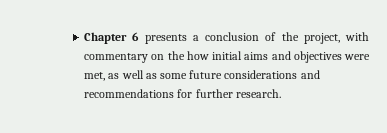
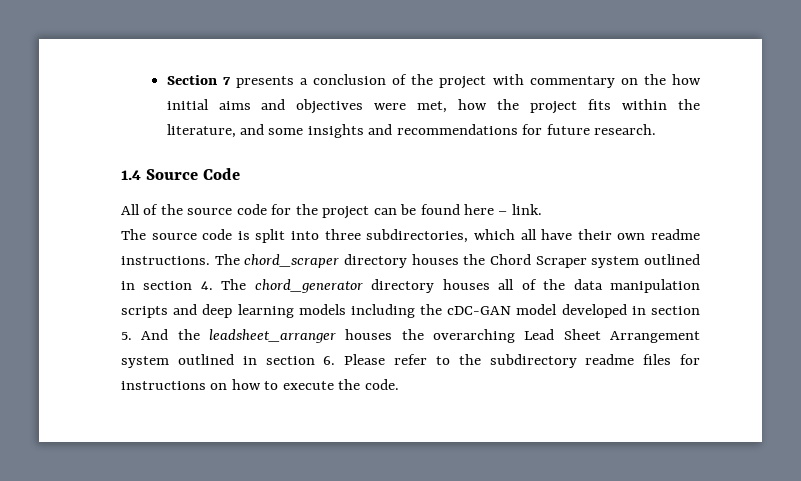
- Chapter 6 presents a conclusion of the project, with commentary on the how initial aims and objectives were met, as well as some future considerations and recommendations for further research.
+ Section 7 presents a conclusion of the project with commentary on the how initial aims and objectives were met, how the project fits within the literature, and some insights and recommendations for future research.
+ 1.4 Source Code
+ All of the source code for the project can be found here – link.
+ The source code is split into three subdirectories, which all have their own readme instructions. The chord_scraper directory houses the Chord Scraper system outlined in section 4. The chord_generator directory houses all of the data manipulation scripts and deep learning models including the cDC-GAN model developed in section 5. And the leadsheet_arranger houses the overarching Lead Sheet Arrangement system outlined in section 6. Please refer to the subdirectory readme files for instructions on how to execute the code.

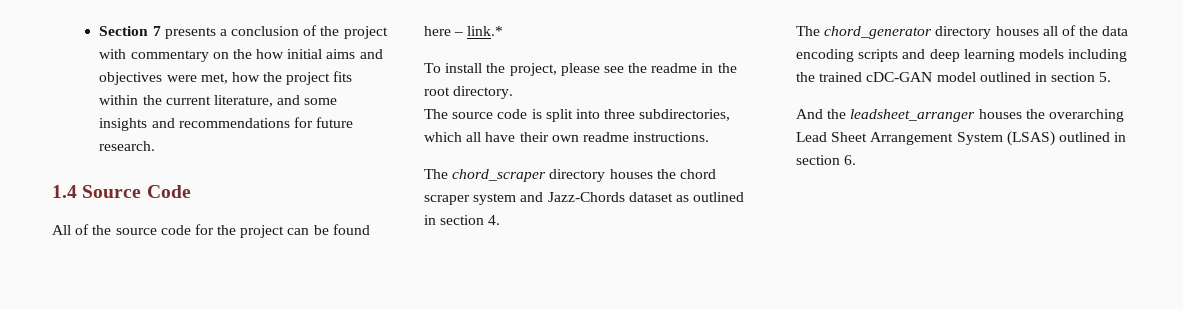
- Section 7 presents a conclusion of the project with commentary on the how initial aims and objectives were met, how the project fits within the literature, and some insights and recommendations for future research.
+ Section 7 presents a conclusion of the project with commentary on the how initial aims and objectives were met, how the project fits within the current literature, and some insights and recommendations for future research.
- All of the source code for the project can be found here – link.
+ All of the source code for the project can be found here – link.*
+ To install the project, please see the readme in the root directory.
- The source code is split into three subdirectories, which all have their own readme instructions. The chord_scraper directory houses the Chord Scraper system outlined in section 4. The chord_generator directory houses all of the data manipulation scripts and deep learning models including the cDC-GAN model developed in section 5. And the leadsheet_arranger houses the overarching Lead Sheet Arrangement system outlined in section 6. Please refer to the subdirectory readme files for instructions on how to execute the code.
+ The source code is split into three subdirectories, which all have their own readme instructions.
+ The chord_scraper directory houses the chord scraper system and Jazz-Chords dataset as outlined in section 4.
+ The chord_generator directory houses all of the data encoding scripts and deep learning models including the trained cDC-GAN model outlined in section 5.
+ And the leadsheet_arranger houses the overarching Lead Sheet Arrangement System (LSAS) outlined in section 6.

